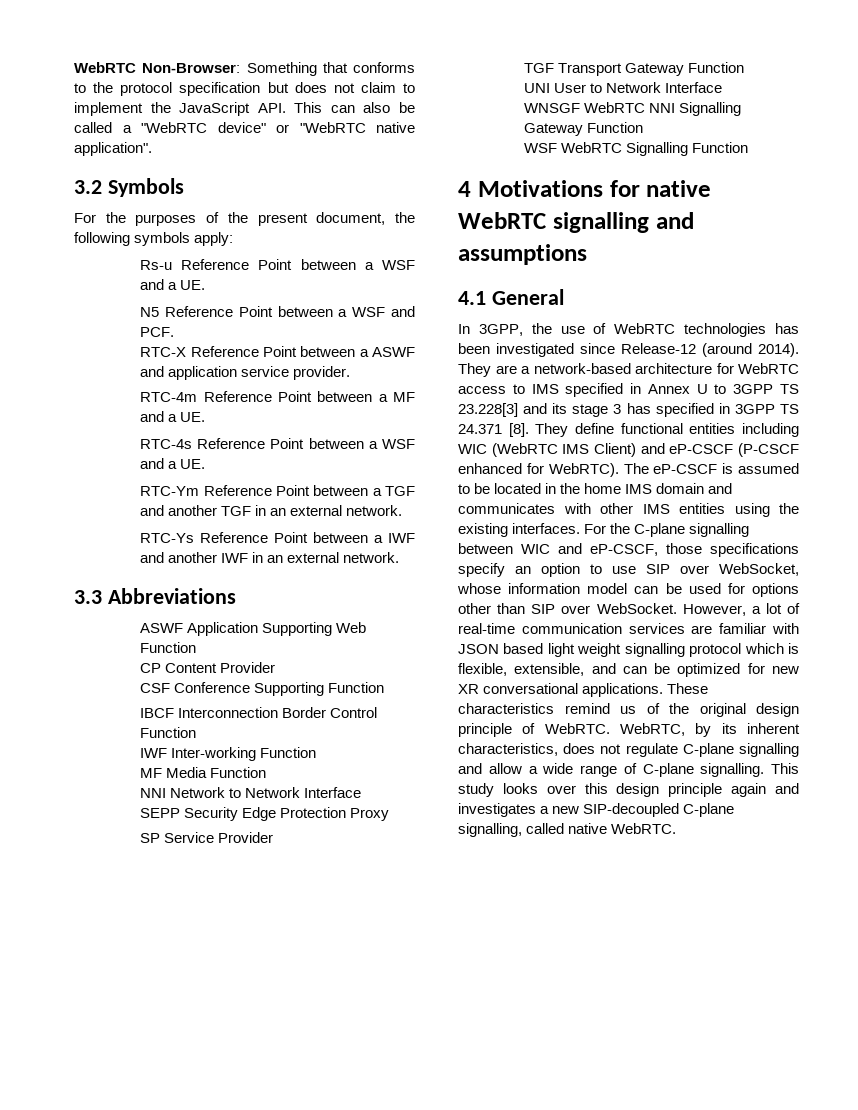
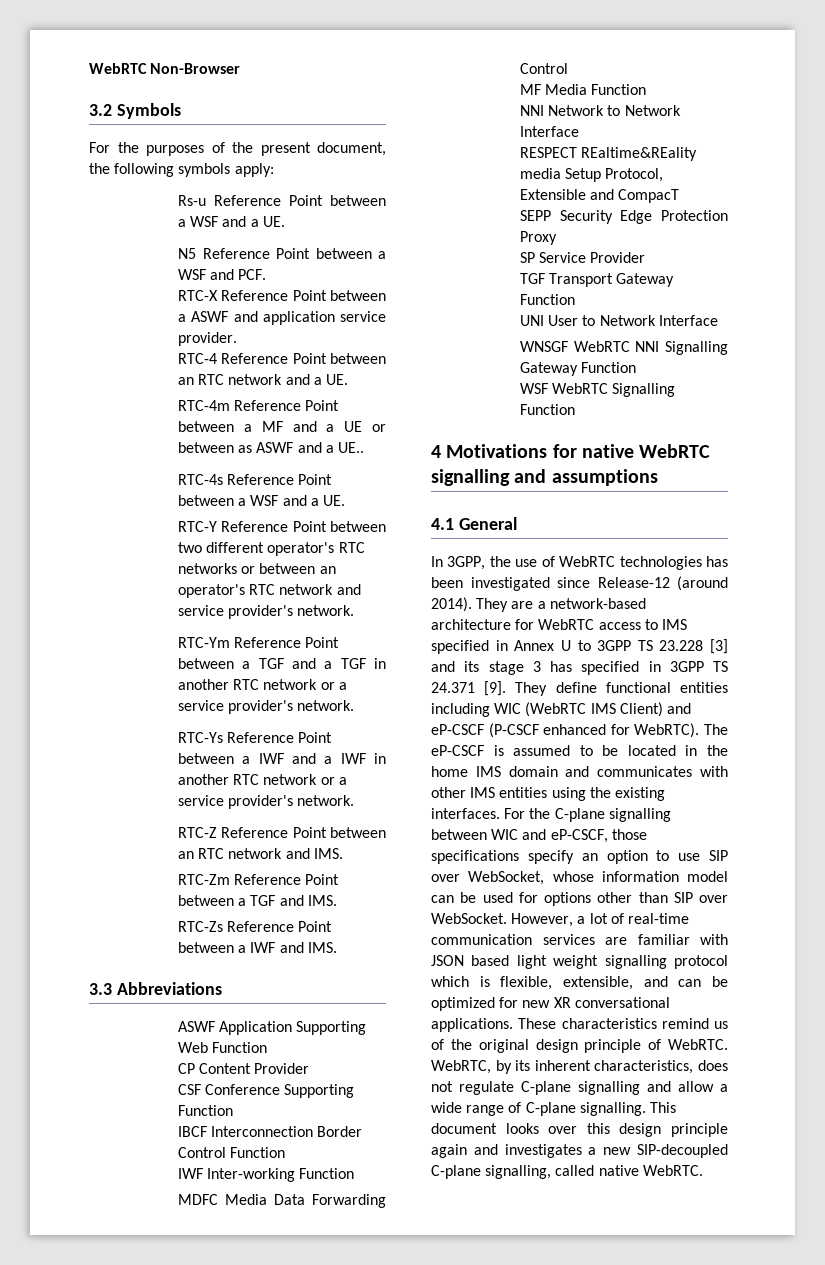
- WebRTC Non-Browser: Something that conforms to the protocol specification but does not claim to implement the JavaScript API. This can also be called a "WebRTC device" or "WebRTC native application".
+ WebRTC Non-Browser
+ RTC-4 Reference Point between an RTC network and a UE.
- RTC-4m Reference Point between a MF and a UE.
+ RTC-4m Reference Point between a MF and a UE or between as ASWF and a UE..
+ RTC-Y Reference Point between two different operator's RTC networks or between an operator's RTC network and service provider's network.
- RTC-Ym Reference Point between a TGF and another TGF in an external network.
+ RTC-Ym Reference Point between a TGF and a TGF in another RTC network or a service provider's network.
- RTC-Ys Reference Point between a IWF and another IWF in an external network.
+ RTC-Ys Reference Point between a IWF and a IWF in another RTC network or a service provider's network.
+ RTC-Z Reference Point between an RTC network and IMS.
+ RTC-Zm Reference Point between a TGF and IMS.
+ RTC-Zs Reference Point between a IWF and IMS.
+ MDFC Media Data Forwarding Control
+ RESPECT REaltime&REality media Setup Protocol, Extensible and CompacT
- They are a network-based architecture for WebRTC access to IMS specified in Annex U to 3GPP TS 23.228[3] and its stage 3 has specified in 3GPP TS 24.371 [8].
+ They are a network-based architecture for WebRTC access to IMS specified in Annex U to 3GPP TS 23.228 [3] and its stage 3 has specified in 3GPP TS 24.371 [9].
- This study looks over this design principle again and investigates a new SIP-decoupled C-plane signalling, called native WebRTC.
+ This document looks over this design principle again and investigates a new SIP-decoupled C-plane signalling, called native WebRTC.

